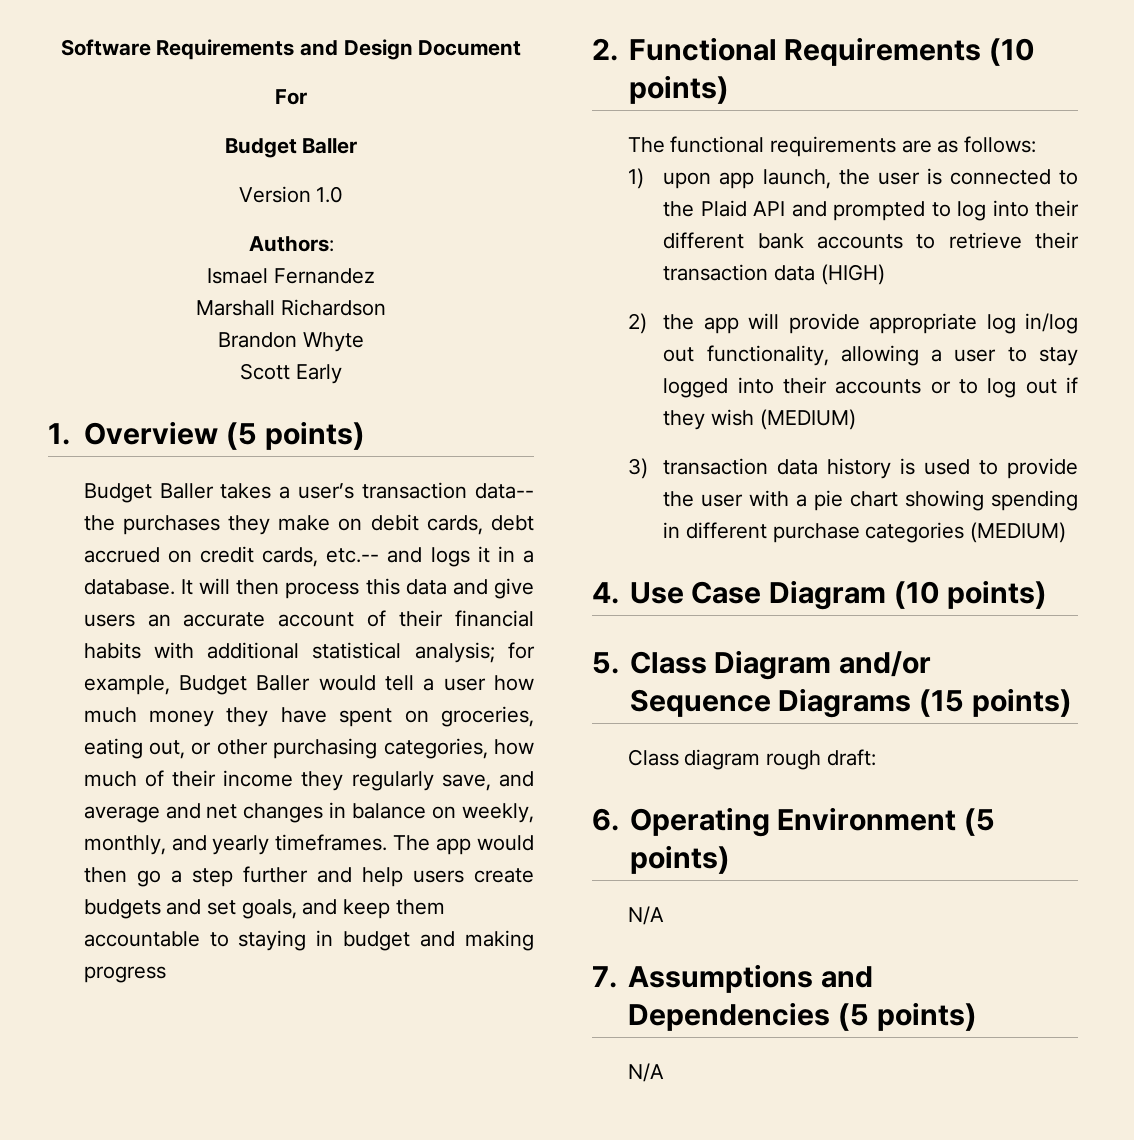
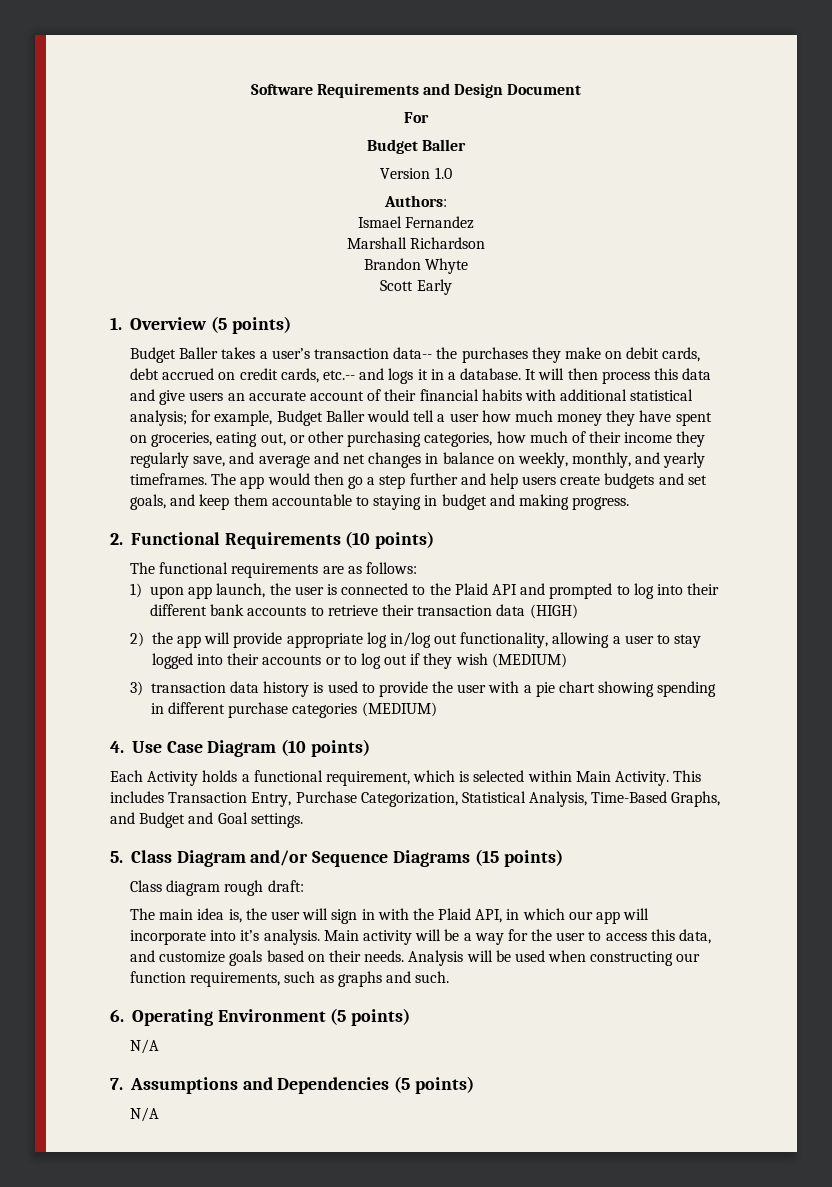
- The app would then go a step further and help users create budgets and set goals, and keep them accountable to staying in budget and making progress
+ The app would then go a step further and help users create budgets and set goals, and keep them accountable to staying in budget and making progress.
+ Each Activity holds a functional requirement, which is selected within Main Activity. This includes Transaction Entry, Purchase Categorization, Statistical Analysis, Time-Based Graphs, and Budget and Goal settings.
+ The main idea is, the user will sign in with the Plaid API, in which our app will incorporate into it’s analysis. Main activity will be a way for the user to access this data, and customize goals based on their needs. Analysis will be used when constructing our function requirements, such as graphs and such.

